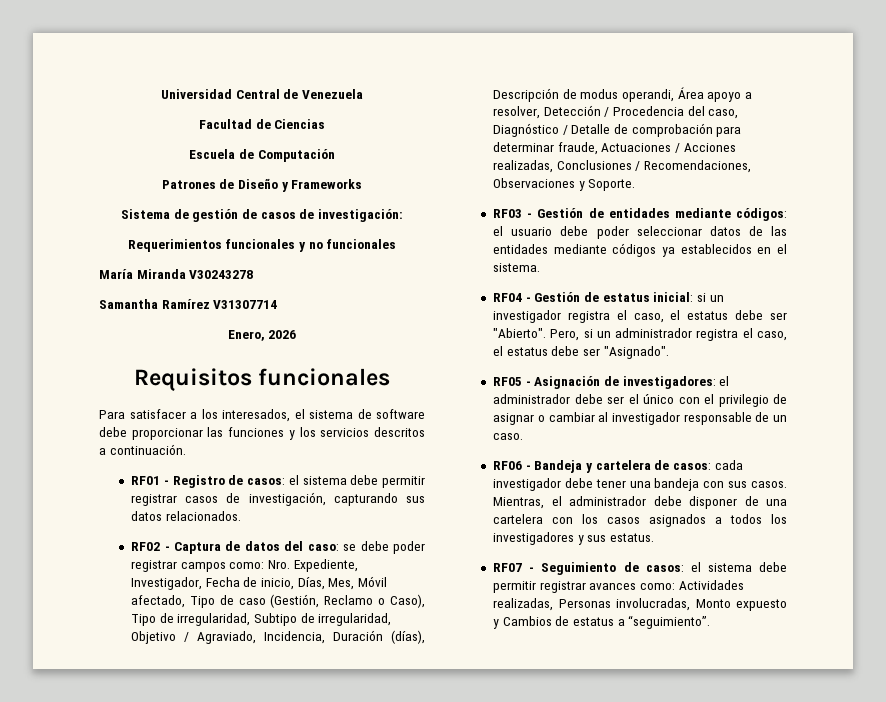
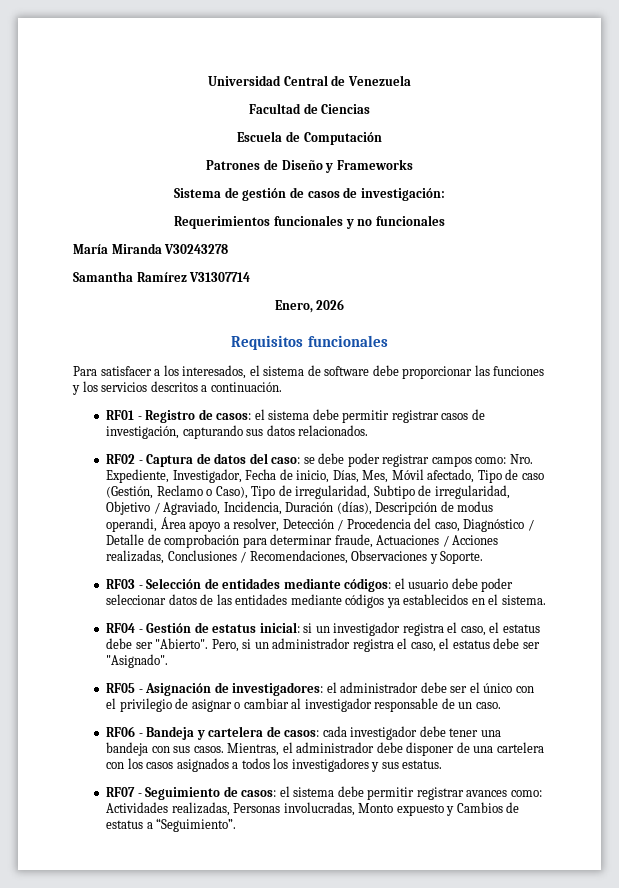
- RF03 - Gestión de entidades mediante códigos: el usuario debe poder seleccionar datos de las entidades mediante códigos ya establecidos en el sistema.
+ RF03 - Selección de entidades mediante códigos: el usuario debe poder seleccionar datos de las entidades mediante códigos ya establecidos en el sistema.
- RF07 - Seguimiento de casos: el sistema debe permitir registrar avances como: Actividades realizadas, Personas involucradas, Monto expuesto y Cambios de estatus a “seguimiento”.
+ RF07 - Seguimiento de casos: el sistema debe permitir registrar avances como: Actividades realizadas, Personas involucradas, Monto expuesto y Cambios de estatus a “Seguimiento”.

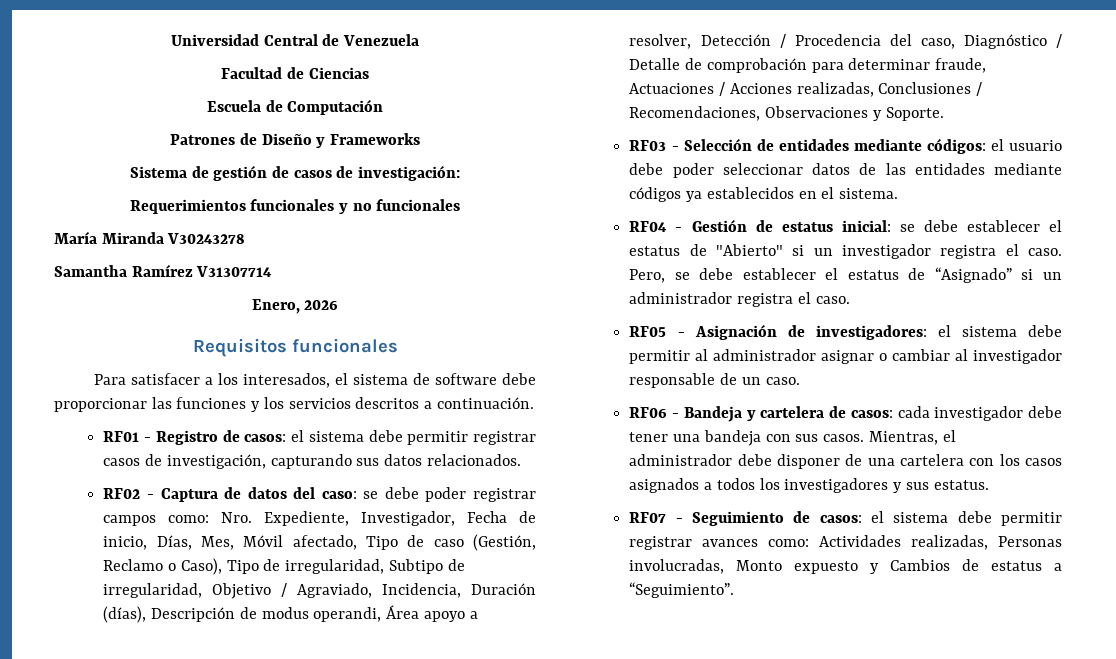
- RF04 - Gestión de estatus inicial: si un investigador registra el caso, el estatus debe ser "Abierto". Pero, si un administrador registra el caso, el estatus debe ser "Asignado".
+ RF04 - Gestión de estatus inicial: se debe establecer el estatus de "Abierto" si un investigador registra el caso. Pero, se debe establecer el estatus de “Asignado” si un administrador registra el caso.
- RF05 - Asignación de investigadores: el administrador debe ser el único con el privilegio de asignar o cambiar al investigador responsable de un caso.
+ RF05 - Asignación de investigadores: el sistema debe permitir al administrador asignar o cambiar al investigador responsable de un caso.

